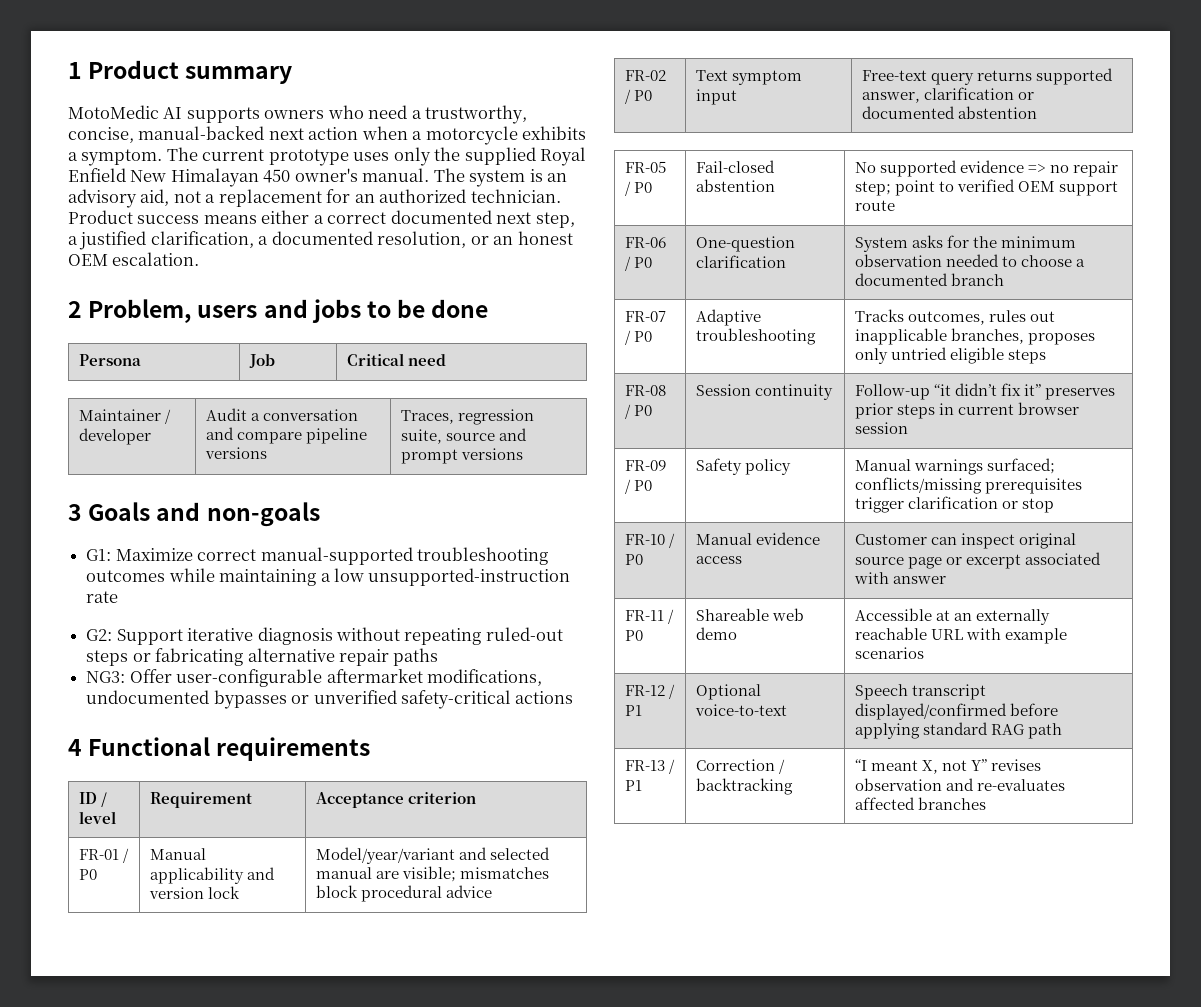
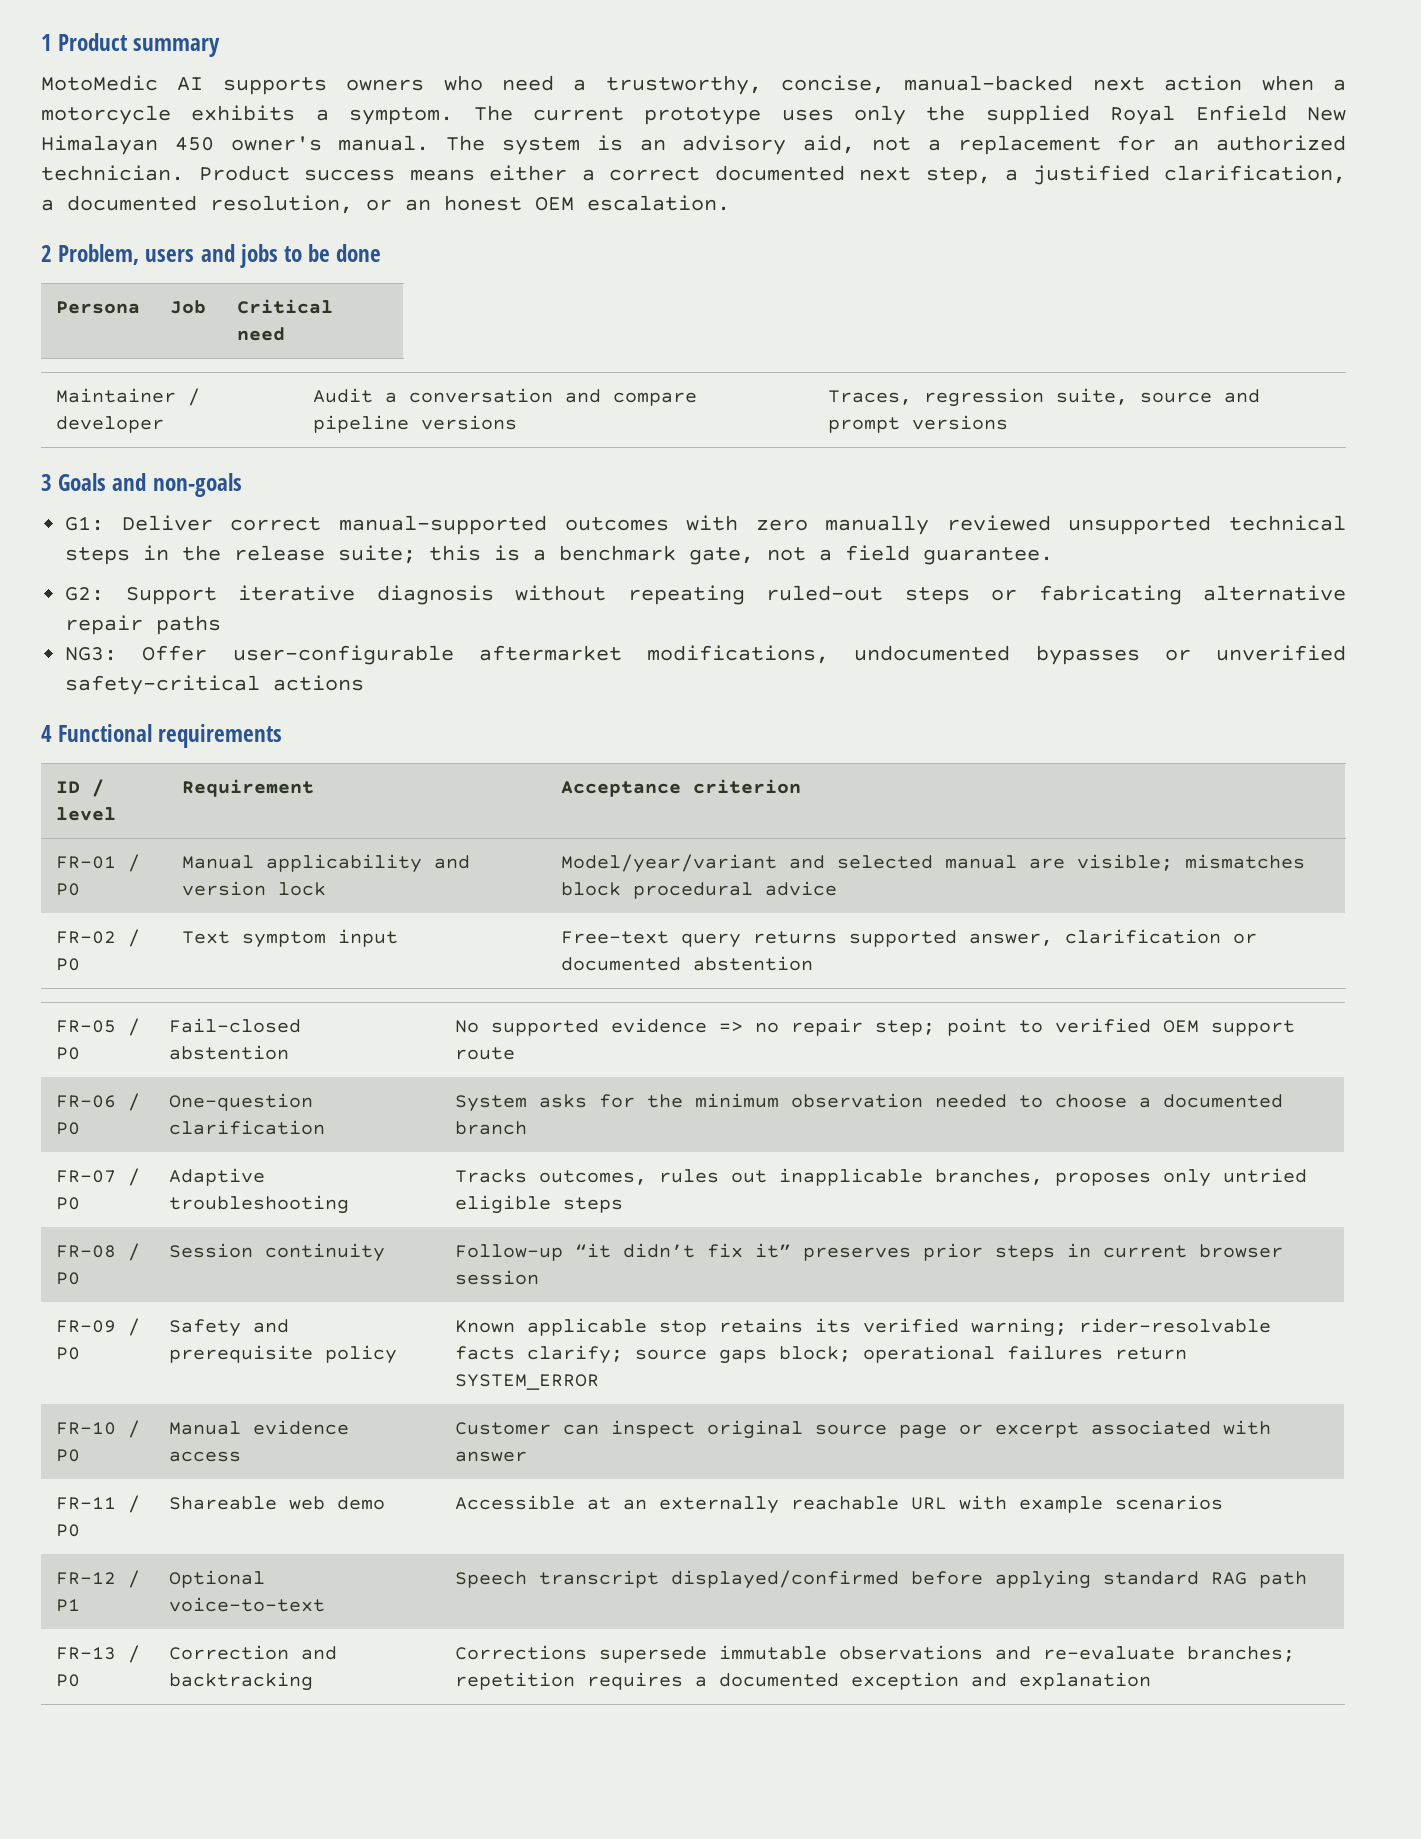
- G1: Maximize correct manual-supported troubleshooting outcomes while maintaining a low unsupported-instruction rate
+ G1: Deliver correct manual-supported outcomes with zero manually reviewed unsupported technical steps in the release suite; this is a benchmark gate, not a field guarantee.
- FR-09 / P0 | Safety policy | Manual warnings surfaced; conflicts/missing prerequisites trigger clarification or stop
+ FR-09 / P0 | Safety and prerequisite policy | Known applicable stop retains its verified warning; rider-resolvable facts clarify; source gaps block; operational failures return SYSTEM_ERROR
- FR-13 / P1 | Correction / backtracking | “I meant X, not Y” revises observation and re-evaluates affected branches
+ FR-13 / P0 | Correction and backtracking | Corrections supersede immutable observations and re-evaluate branches; repetition requires a documented exception and explanation

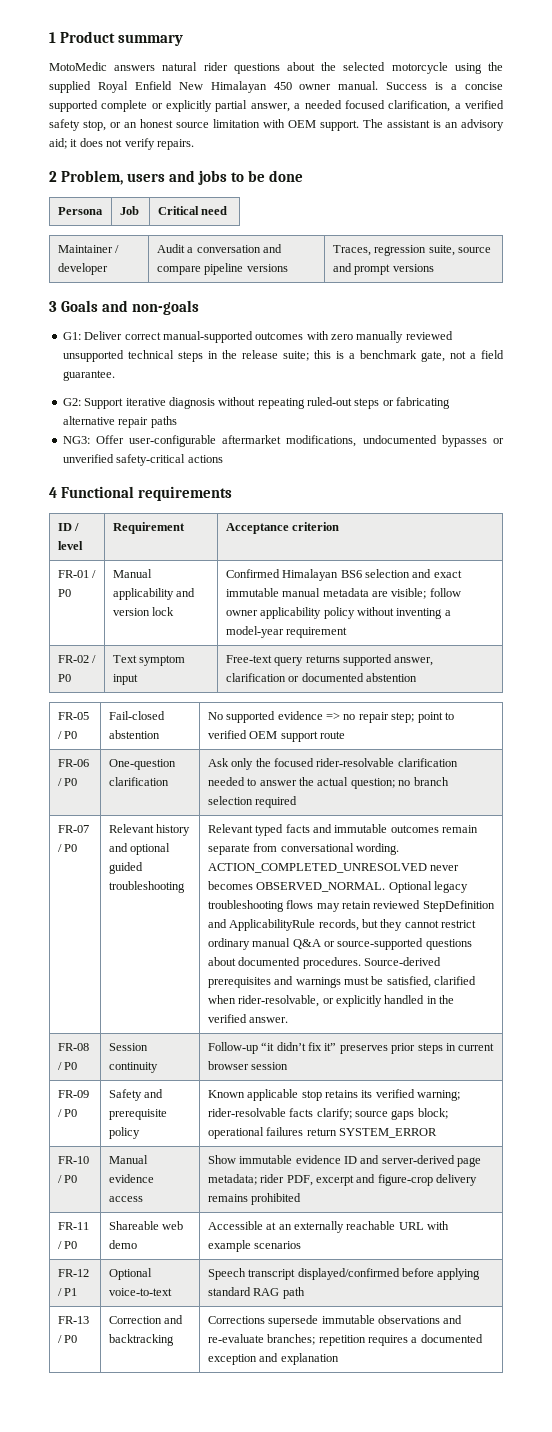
- MotoMedic AI supports owners who need a trustworthy, concise, manual-backed next action when a motorcycle exhibits a symptom. The current prototype uses only the supplied Royal Enfield New Himalayan 450 owner's manual. The system is an advisory aid, not a replacement for an authorized technician. Product success means either a correct documented next step, a justified clarification, a documented resolution, or an honest OEM escalation.
+ MotoMedic answers natural rider questions about the selected motorcycle using the supplied Royal Enfield New Himalayan 450 owner manual. Success is a concise supported complete or explicitly partial answer, a needed focused clarification, a verified safety stop, or an honest source limitation with OEM support. The assistant is an advisory aid; it does not verify repairs.
- FR-01 / P0 | Manual applicability and version lock | Model/year/variant and selected manual are visible; mismatches block procedural advice
+ FR-01 / P0 | Manual applicability and version lock | Confirmed Himalayan BS6 selection and exact immutable manual metadata are visible; follow owner applicability policy without inventing a model-year requirement
- FR-06 / P0 | One-question clarification | System asks for the minimum observation needed to choose a documented branch
+ FR-06 / P0 | One-question clarification | Ask only the focused rider-resolvable clarification needed to answer the actual question; no branch selection required
- Adaptive troubleshooting | Tracks outcomes, rules out inapplicable branches, proposes only untried eligible steps
+ Relevant history and optional guided troubleshooting | Relevant typed facts and immutable outcomes remain separate from conversational wording. ACTION_COMPLETED_UNRESOLVED never becomes OBSERVED_NORMAL. Optional legacy troubleshooting flows may retain reviewed StepDefinition and ApplicabilityRule records, but they cannot restrict ordinary manual Q&A or source-supported questions about documented procedures. Source-derived prerequisites and warnings must be satisfied, clarified when rider-resolvable, or explicitly handled in the verified answer.
- FR-10 / P0 | Manual evidence access | Customer can inspect original source page or excerpt associated with answer
+ FR-10 / P0 | Manual evidence access | Show immutable evidence ID and server-derived page metadata; rider PDF, excerpt and figure-crop delivery remains prohibited

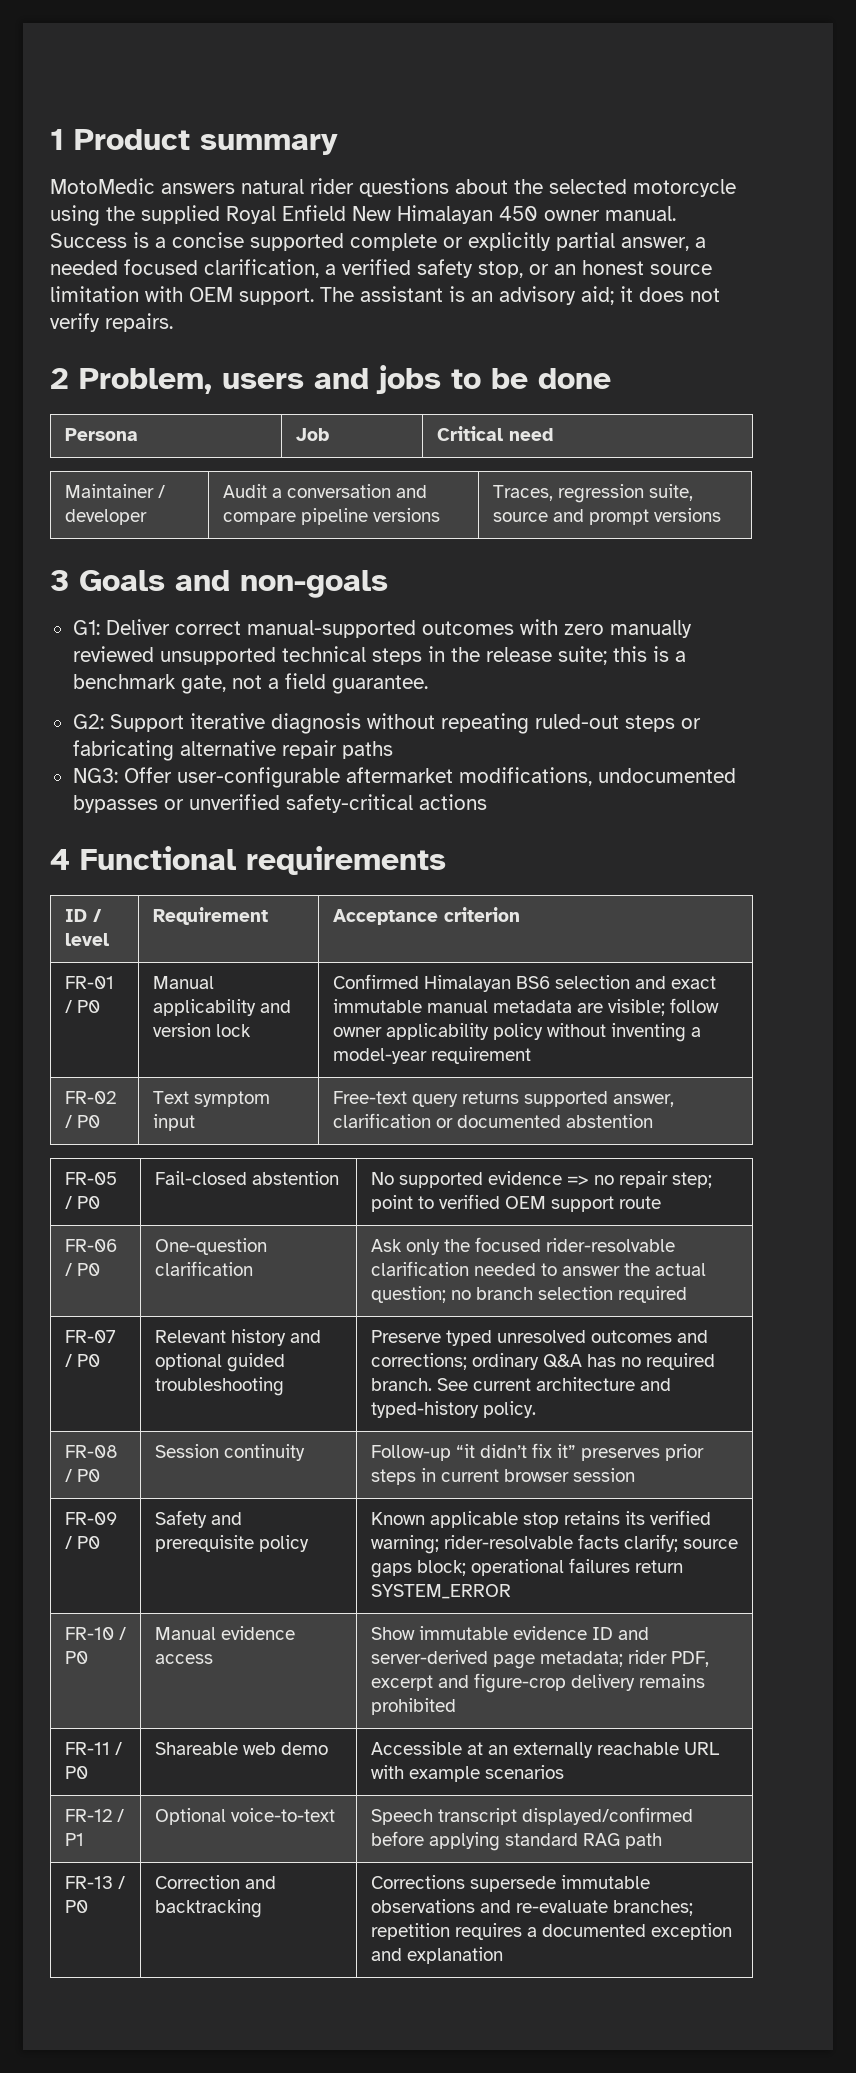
- Relevant typed facts and immutable outcomes remain separate from conversational wording. ACTION_COMPLETED_UNRESOLVED never becomes OBSERVED_NORMAL. Optional legacy troubleshooting flows may retain reviewed StepDefinition and ApplicabilityRule records, but they cannot restrict ordinary manual Q&A or source-supported questions about documented procedures. Source-derived prerequisites and warnings must be satisfied, clarified when rider-resolvable, or explicitly handled in the verified answer.
+ Preserve typed unresolved outcomes and corrections; ordinary Q&A has no required branch. See current architecture and typed-history policy.

